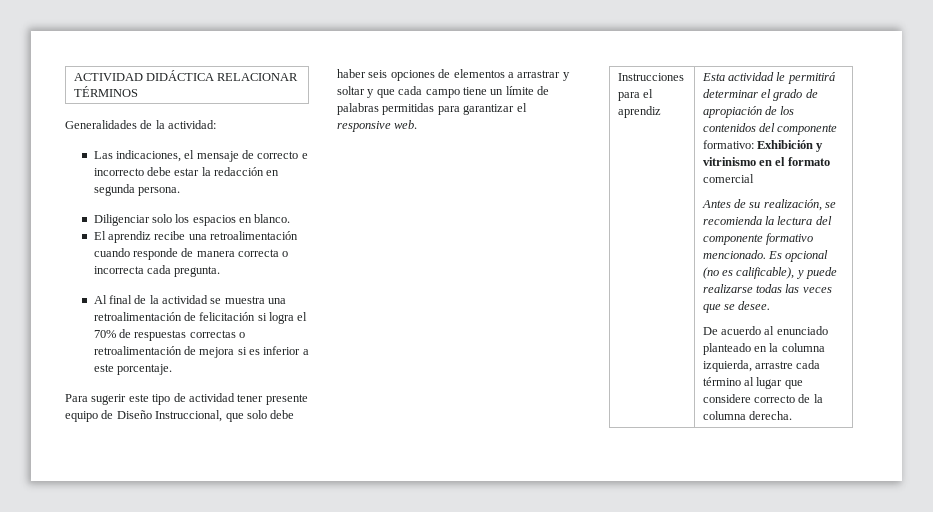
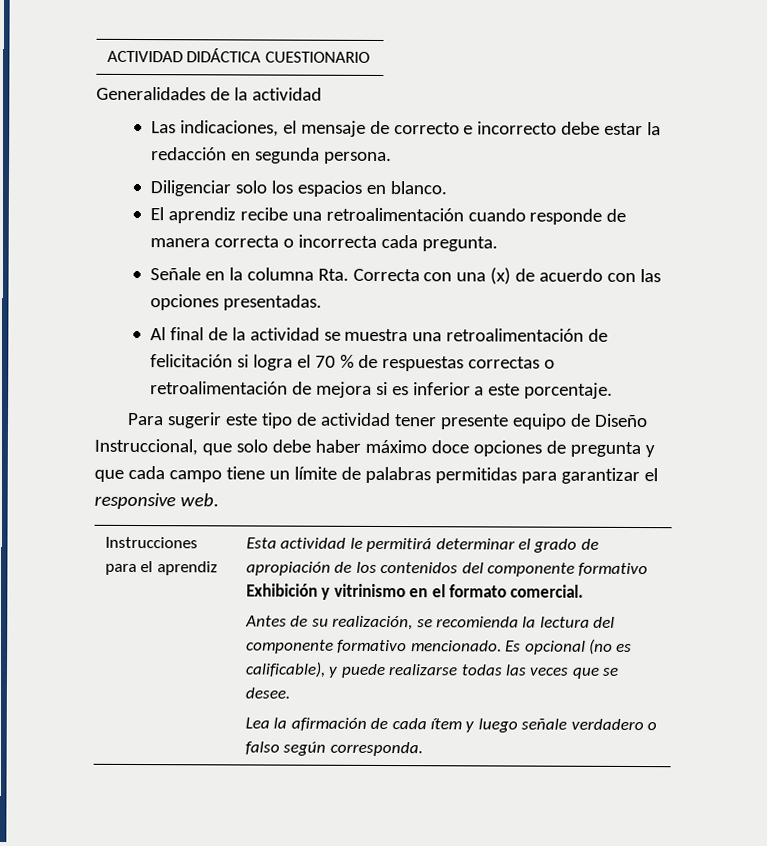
- ACTIVIDAD DIDÁCTICA RELACIONAR TÉRMINOS
+ ACTIVIDAD DIDÁCTICA CUESTIONARIO
- Generalidades de la actividad:
+ Generalidades de la actividad
+ Señale en la columna Rta. Correcta con una (x) de acuerdo con las opciones presentadas.
- Al final de la actividad se muestra una retroalimentación de felicitación si logra el 70% de respuestas correctas o retroalimentación de mejora si es inferior a este porcentaje.
+ Al final de la actividad se muestra una retroalimentación de felicitación si logra el 70 % de respuestas correctas o retroalimentación de mejora si es inferior a este porcentaje.
- Para sugerir este tipo de actividad tener presente equipo de Diseño Instruccional, que solo debe haber seis opciones de elementos a arrastrar y soltar y que cada campo tiene un límite de palabras permitidas para garantizar el responsive web.
+ Para sugerir este tipo de actividad tener presente equipo de Diseño Instruccional, que solo debe haber máximo doce opciones de pregunta y que cada campo tiene un límite de palabras permitidas para garantizar el responsive web.
- Esta actividad le permitirá determinar el grado de apropiación de los contenidos del componente formativo: Exhibición y vitrinismo en el formato comercial
+ Esta actividad le permitirá determinar el grado de apropiación de los contenidos del componente formativo Exhibición y vitrinismo en el formato comercial.
- De acuerdo al enunciado planteado en la columna izquierda, arrastre cada término al lugar que considere correcto de la columna derecha.
+ Lea la afirmación de cada ítem y luego señale verdadero o falso según corresponda.

